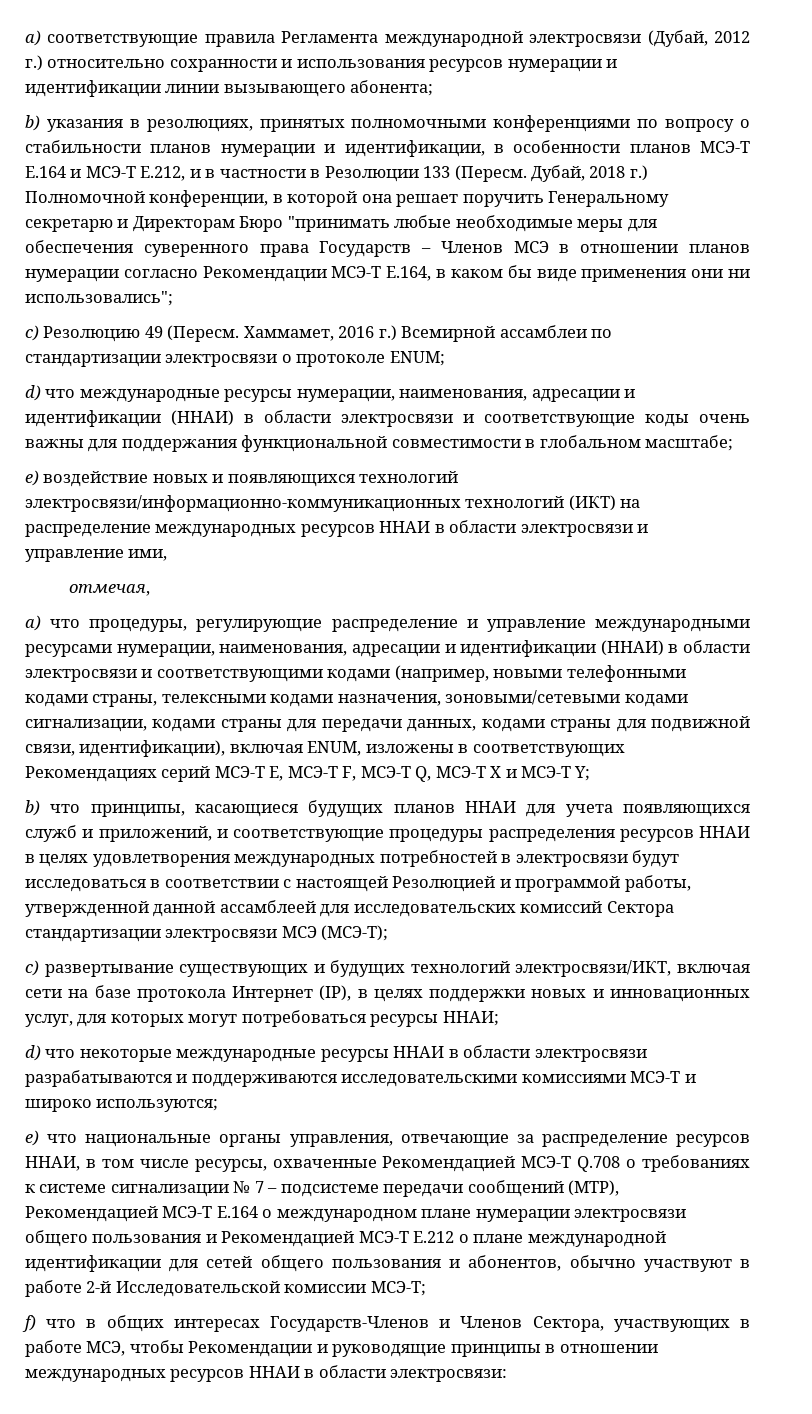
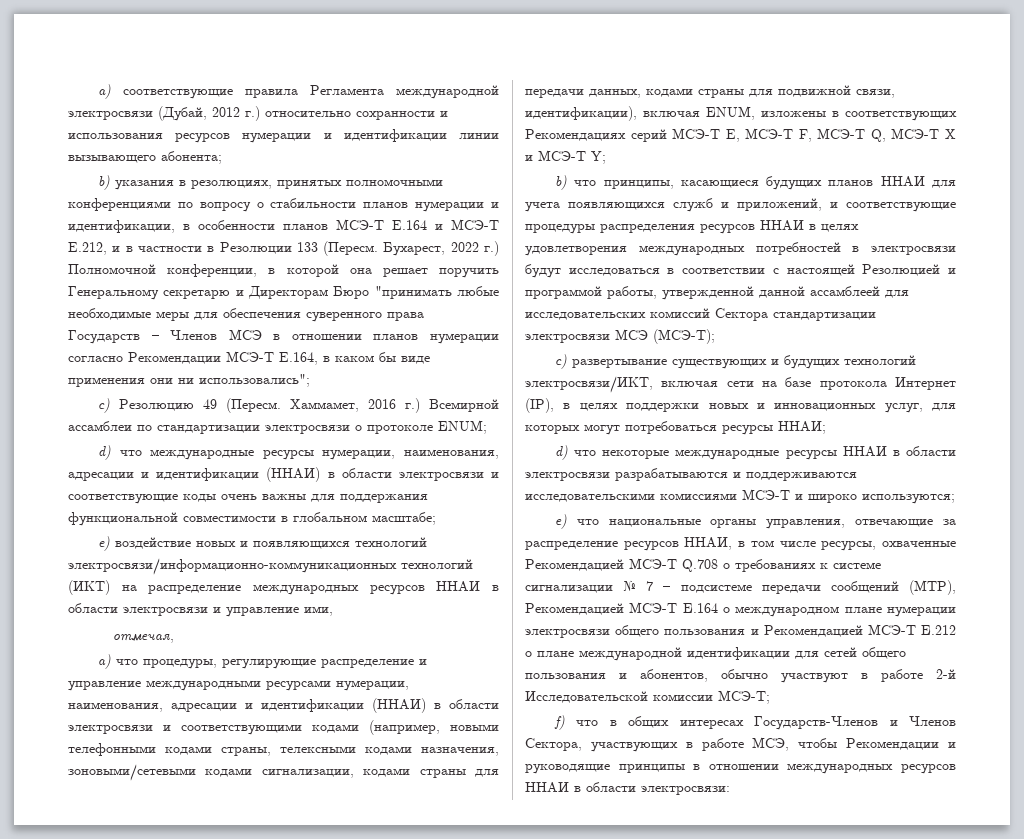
- Дубай, 2018 г.) Полномочной конференции, в которой она решает поручить Генеральному секретарю и Директорам Бюро "принимать любые необходимые меры для обеспечения суверенного права Государств – Членов МСЭ в отношении планов нумерации согласно Рекомендации МСЭ-Т Е.164, в каком бы виде применения они ни использовались";
+ Бухарест, 2022 г.) Полномочной конференции, в которой она решает поручить Генеральному секретарю и Директорам Бюро "принимать любые необходимые меры для обеспечения суверенного права Государств – Членов МСЭ в отношении планов нумерации согласно Рекомендации МСЭ-Т Е.164, в каком бы виде применения они ни использовались";

